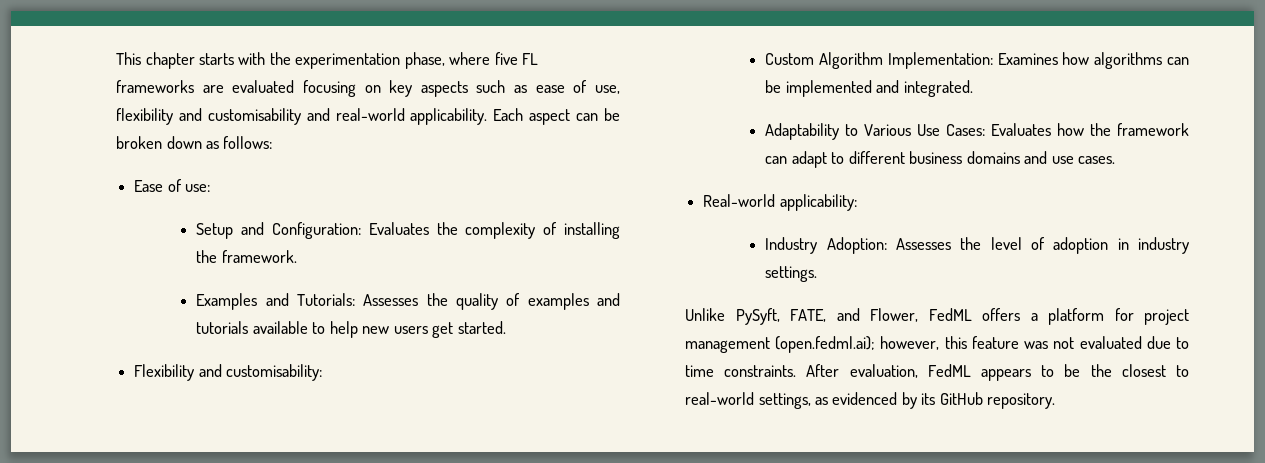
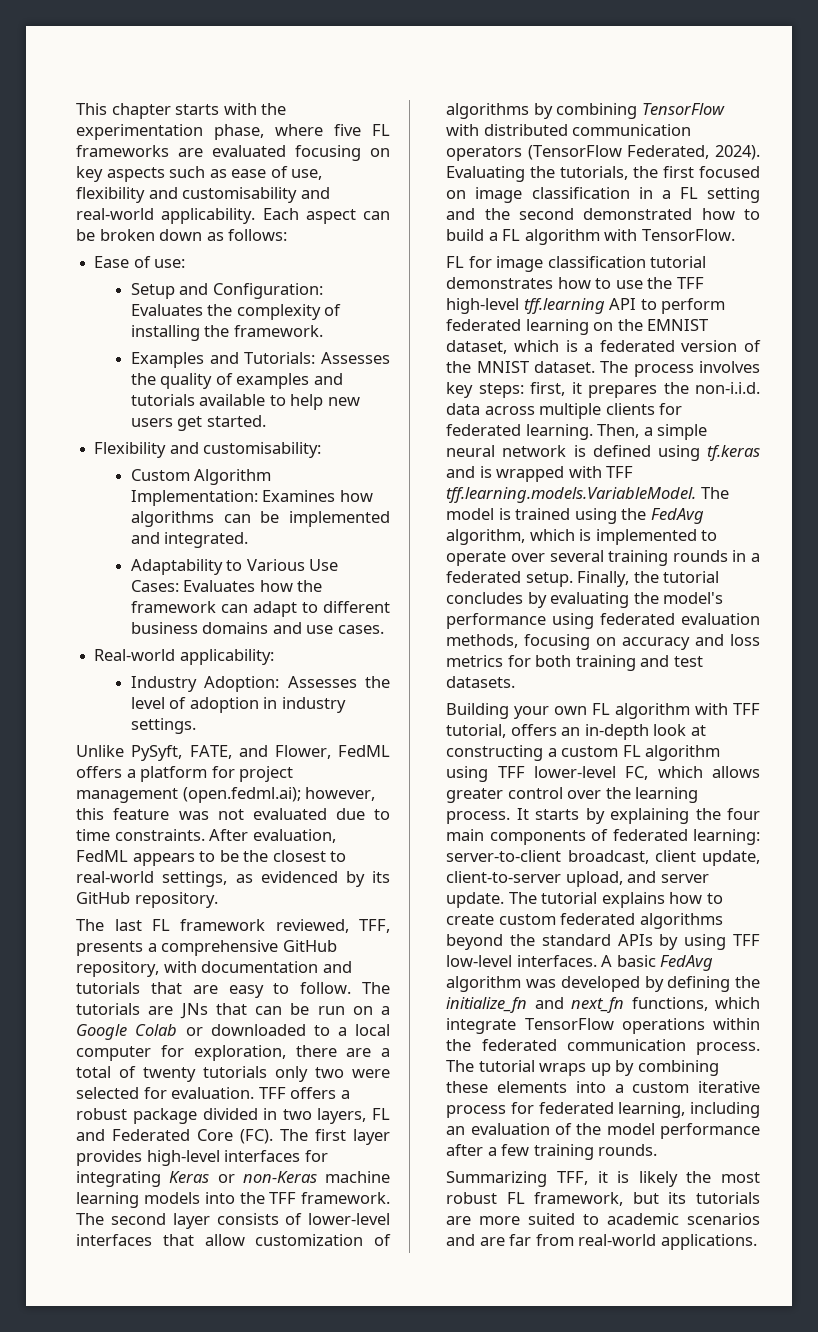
+ The last FL framework reviewed, TFF, presents a comprehensive GitHub repository, with documentation and tutorials that are easy to follow. The tutorials are JNs that can be run on a Google Colab or downloaded to a local computer for exploration, there are a total of twenty tutorials only two were selected for evaluation. TFF offers a robust package divided in two layers, FL and Federated Core (FC). The first layer provides high-level interfaces for integrating Keras or non-Keras machine learning models into the TFF framework. The second layer consists of lower-level interfaces that allow customization of algorithms by combining TensorFlow with distributed communication operators (TensorFlow Federated, 2024). Evaluating the tutorials, the first focused on image classification in a FL setting and the second demonstrated how to build a FL algorithm with TensorFlow.
+ FL for image classification tutorial demonstrates how to use the TFF high-level tff.learning API to perform federated learning on the EMNIST dataset, which is a federated version of the MNIST dataset. The process involves key steps: first, it prepares the non-i.i.d. data across multiple clients for federated learning. Then, a simple neural network is defined using tf.keras and is wrapped with TFF tff.learning.models.VariableModel. The model is trained using the FedAvg algorithm, which is implemented to operate over several training rounds in a federated setup. Finally, the tutorial concludes by evaluating the model's performance using federated evaluation methods, focusing on accuracy and loss metrics for both training and test datasets.
+ Building your own FL algorithm with TFF tutorial, offers an in-depth look at constructing a custom FL algorithm using TFF lower-level FC, which allows greater control over the learning process. It starts by explaining the four main components of federated learning: server-to-client broadcast, client update, client-to-server upload, and server update. The tutorial explains how to create custom federated algorithms beyond the standard APIs by using TFF low-level interfaces. A basic FedAvg algorithm was developed by defining the initialize_fn and next_fn functions, which integrate TensorFlow operations within the federated communication process. The tutorial wraps up by combining these elements into a custom iterative process for federated learning, including an evaluation of the model performance after a few training rounds.
+ Summarizing TFF, it is likely the most robust FL framework, but its tutorials are more suited to academic scenarios and are far from real-world applications.

